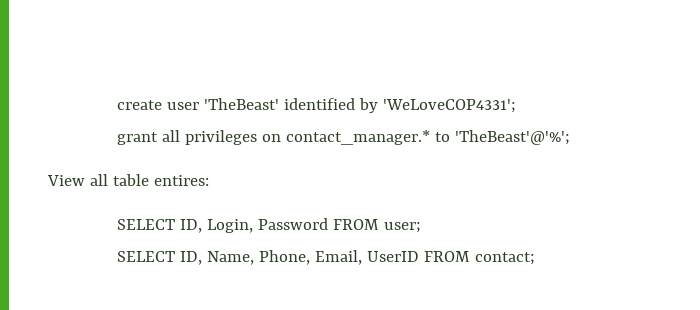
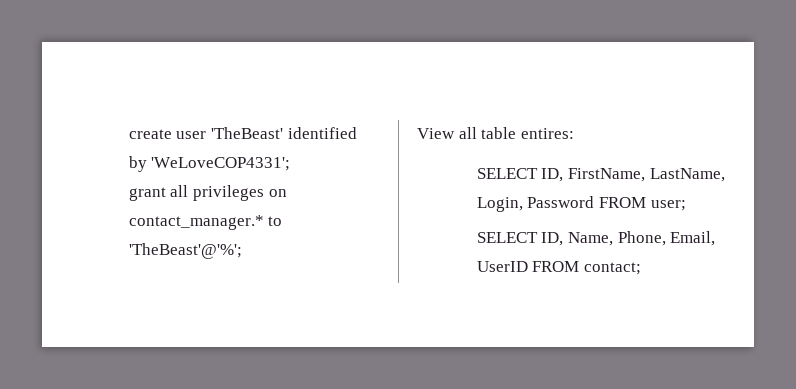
- SELECT ID, Login, Password FROM user;
+ SELECT ID, FirstName, LastName, Login, Password FROM user;

